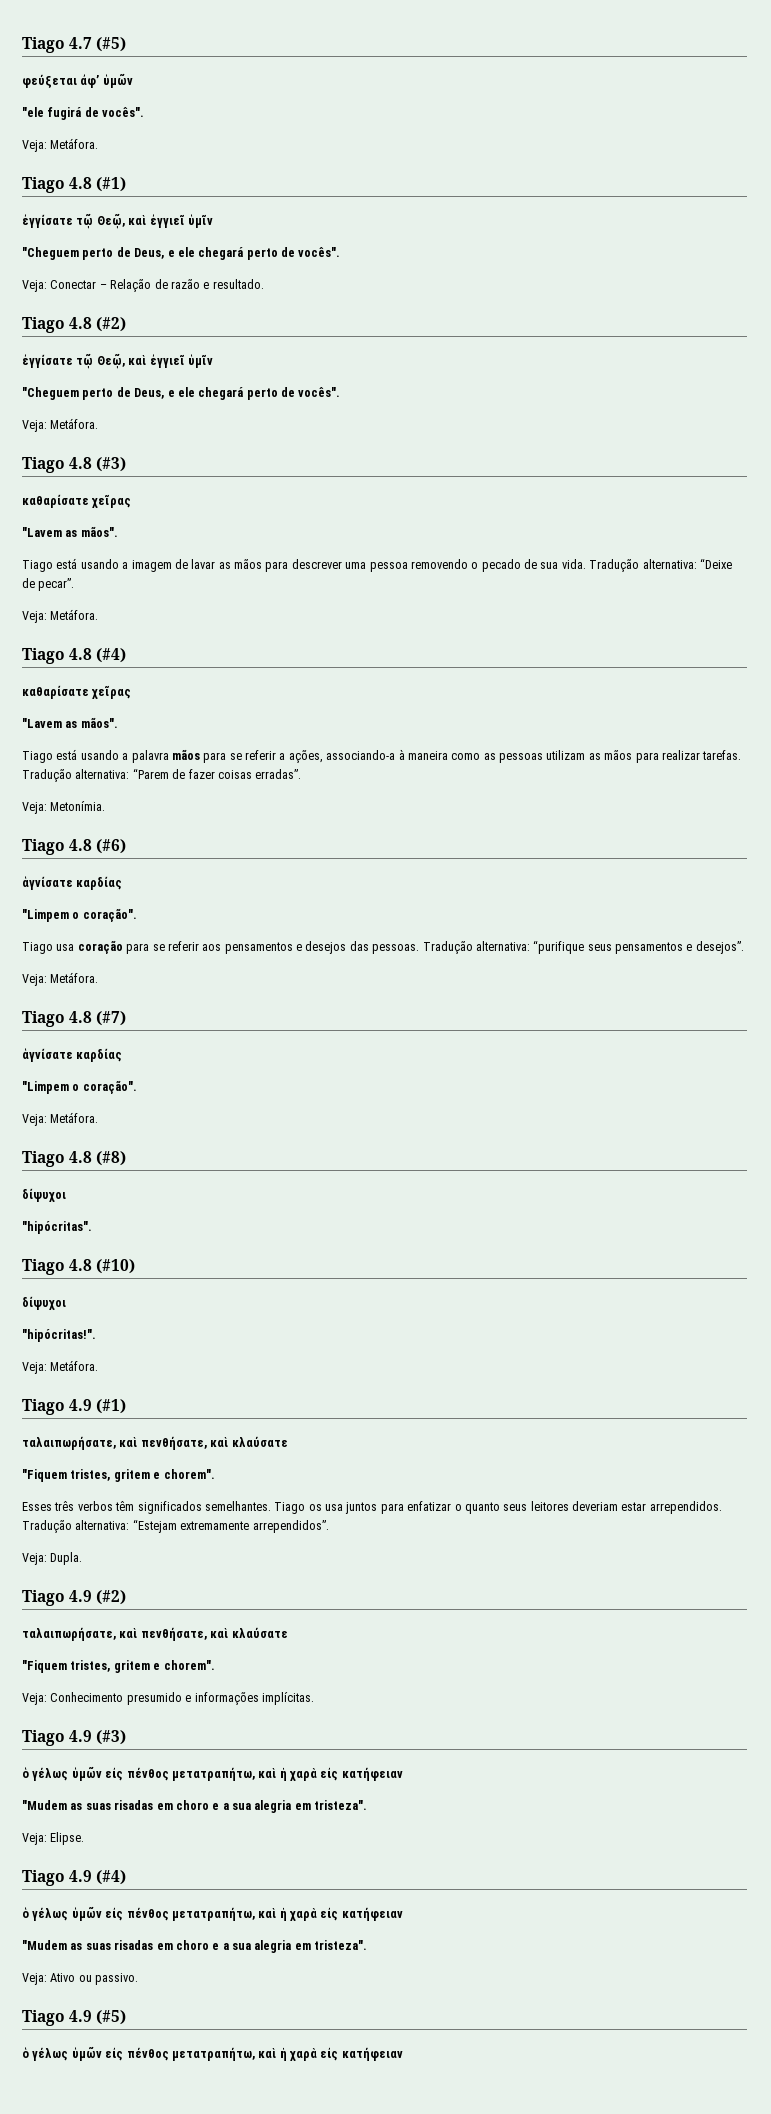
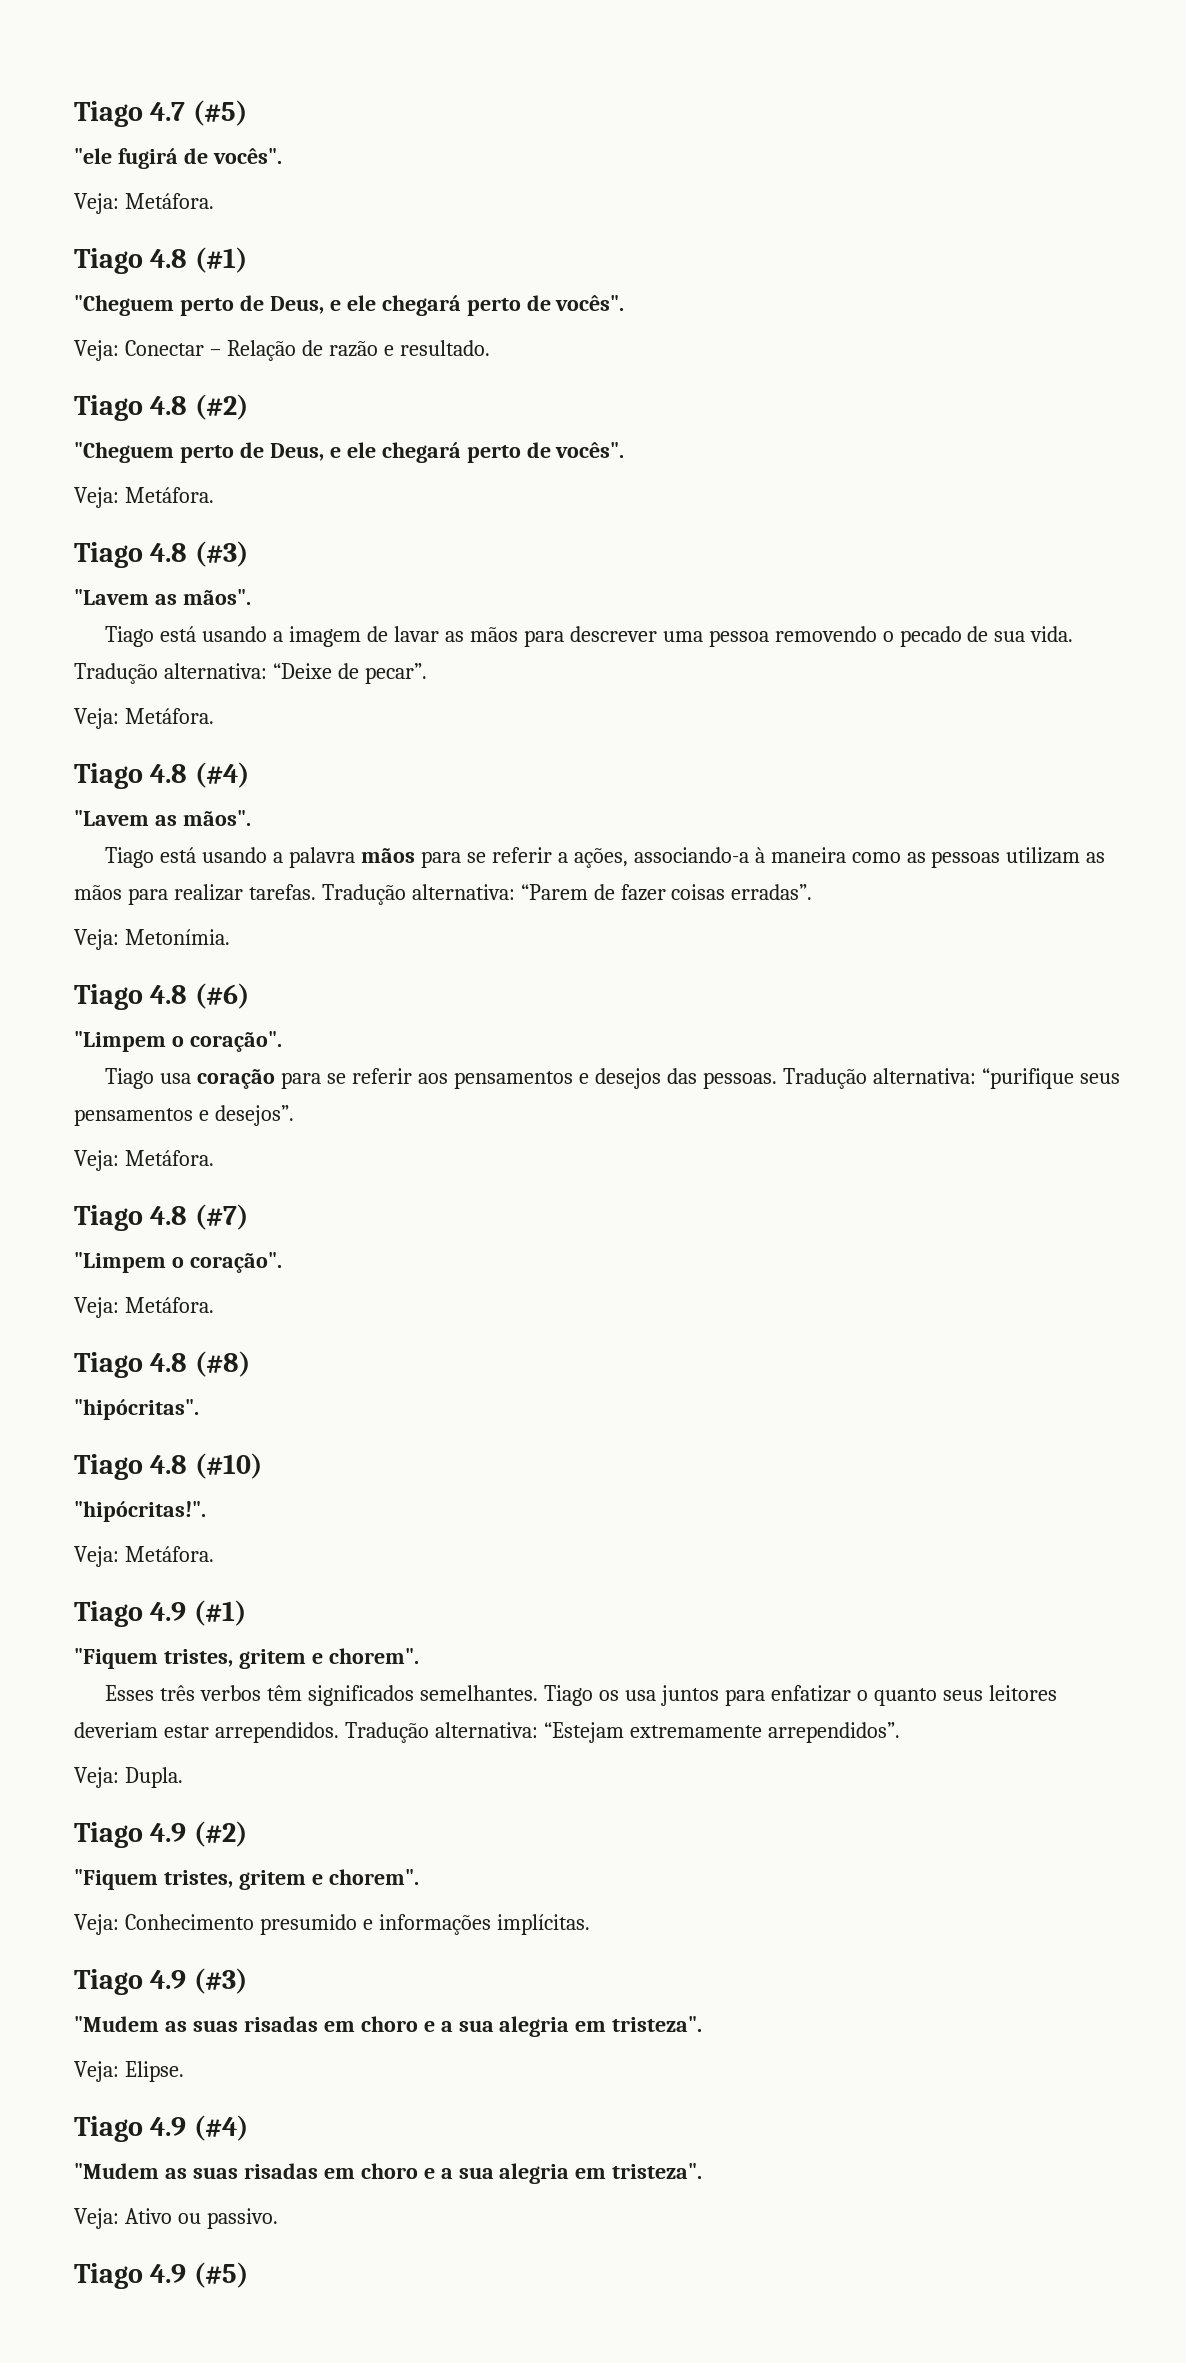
- φεύξεται ἀφ’ ὑμῶν
  Tiago 4.8 (#1)
- ἐγγίσατε τῷ Θεῷ, καὶ ἐγγιεῖ ὑμῖν
  Tiago 4.8 (#2)
- ἐγγίσατε τῷ Θεῷ, καὶ ἐγγιεῖ ὑμῖν
  Tiago 4.8 (#3)
- καθαρίσατε χεῖρας
  Tiago 4.8 (#4)
- καθαρίσατε χεῖρας
  Tiago 4.8 (#6)
- ἁγνίσατε καρδίας
  Tiago 4.8 (#7)
- ἁγνίσατε καρδίας
  Tiago 4.8 (#8)
- δίψυχοι
  Tiago 4.8 (#10)
- δίψυχοι
  Tiago 4.9 (#1)
- ταλαιπωρήσατε, καὶ πενθήσατε, καὶ κλαύσατε
  Tiago 4.9 (#2)
- ταλαιπωρήσατε, καὶ πενθήσατε, καὶ κλαύσατε
  Tiago 4.9 (#3)
- ὁ γέλως ὑμῶν εἰς πένθος μετατραπήτω, καὶ ἡ χαρὰ εἰς κατήφειαν
  Tiago 4.9 (#4)
- ὁ γέλως ὑμῶν εἰς πένθος μετατραπήτω, καὶ ἡ χαρὰ εἰς κατήφειαν
  Tiago 4.9 (#5)
- ὁ γέλως ὑμῶν εἰς πένθος μετατραπήτω, καὶ ἡ χαρὰ εἰς κατήφειαν

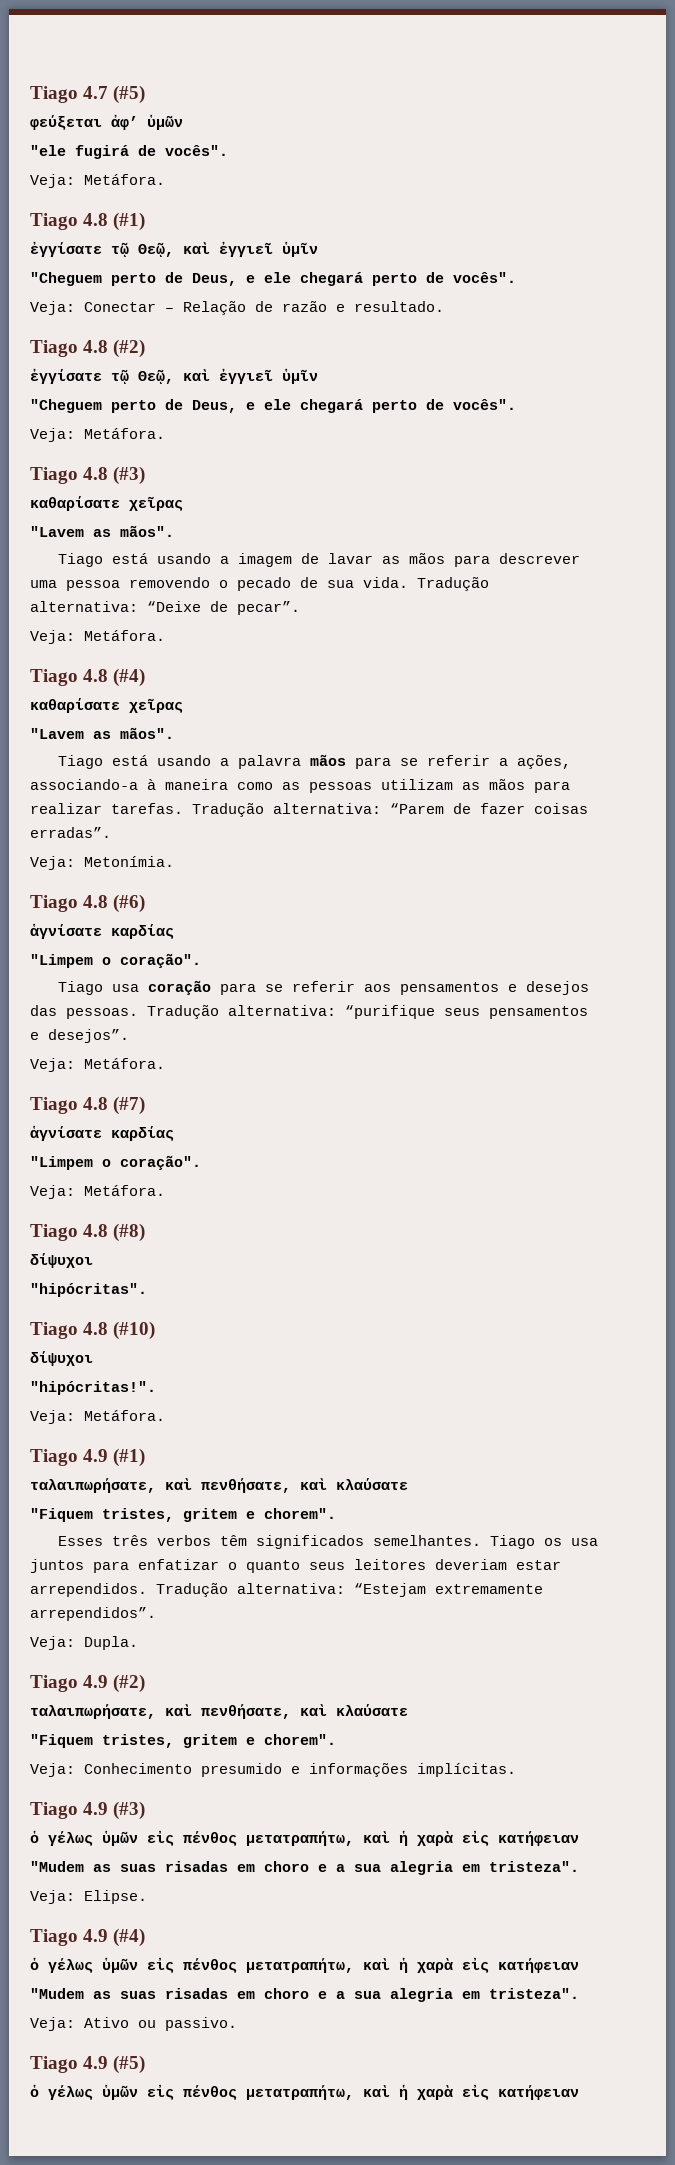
+ φεύξεται ἀφ’ ὑμῶν
  Tiago 4.8 (#1)
+ ἐγγίσατε τῷ Θεῷ, καὶ ἐγγιεῖ ὑμῖν
  Tiago 4.8 (#2)
+ ἐγγίσατε τῷ Θεῷ, καὶ ἐγγιεῖ ὑμῖν
  Tiago 4.8 (#3)
+ καθαρίσατε χεῖρας
  Tiago 4.8 (#4)
+ καθαρίσατε χεῖρας
  Tiago 4.8 (#6)
+ ἁγνίσατε καρδίας
  Tiago 4.8 (#7)
+ ἁγνίσατε καρδίας
  Tiago 4.8 (#8)
+ δίψυχοι
  Tiago 4.8 (#10)
+ δίψυχοι
  Tiago 4.9 (#1)
+ ταλαιπωρήσατε, καὶ πενθήσατε, καὶ κλαύσατε
  Tiago 4.9 (#2)
+ ταλαιπωρήσατε, καὶ πενθήσατε, καὶ κλαύσατε
  Tiago 4.9 (#3)
+ ὁ γέλως ὑμῶν εἰς πένθος μετατραπήτω, καὶ ἡ χαρὰ εἰς κατήφειαν
  Tiago 4.9 (#4)
+ ὁ γέλως ὑμῶν εἰς πένθος μετατραπήτω, καὶ ἡ χαρὰ εἰς κατήφειαν
  Tiago 4.9 (#5)
+ ὁ γέλως ὑμῶν εἰς πένθος μετατραπήτω, καὶ ἡ χαρὰ εἰς κατήφειαν

